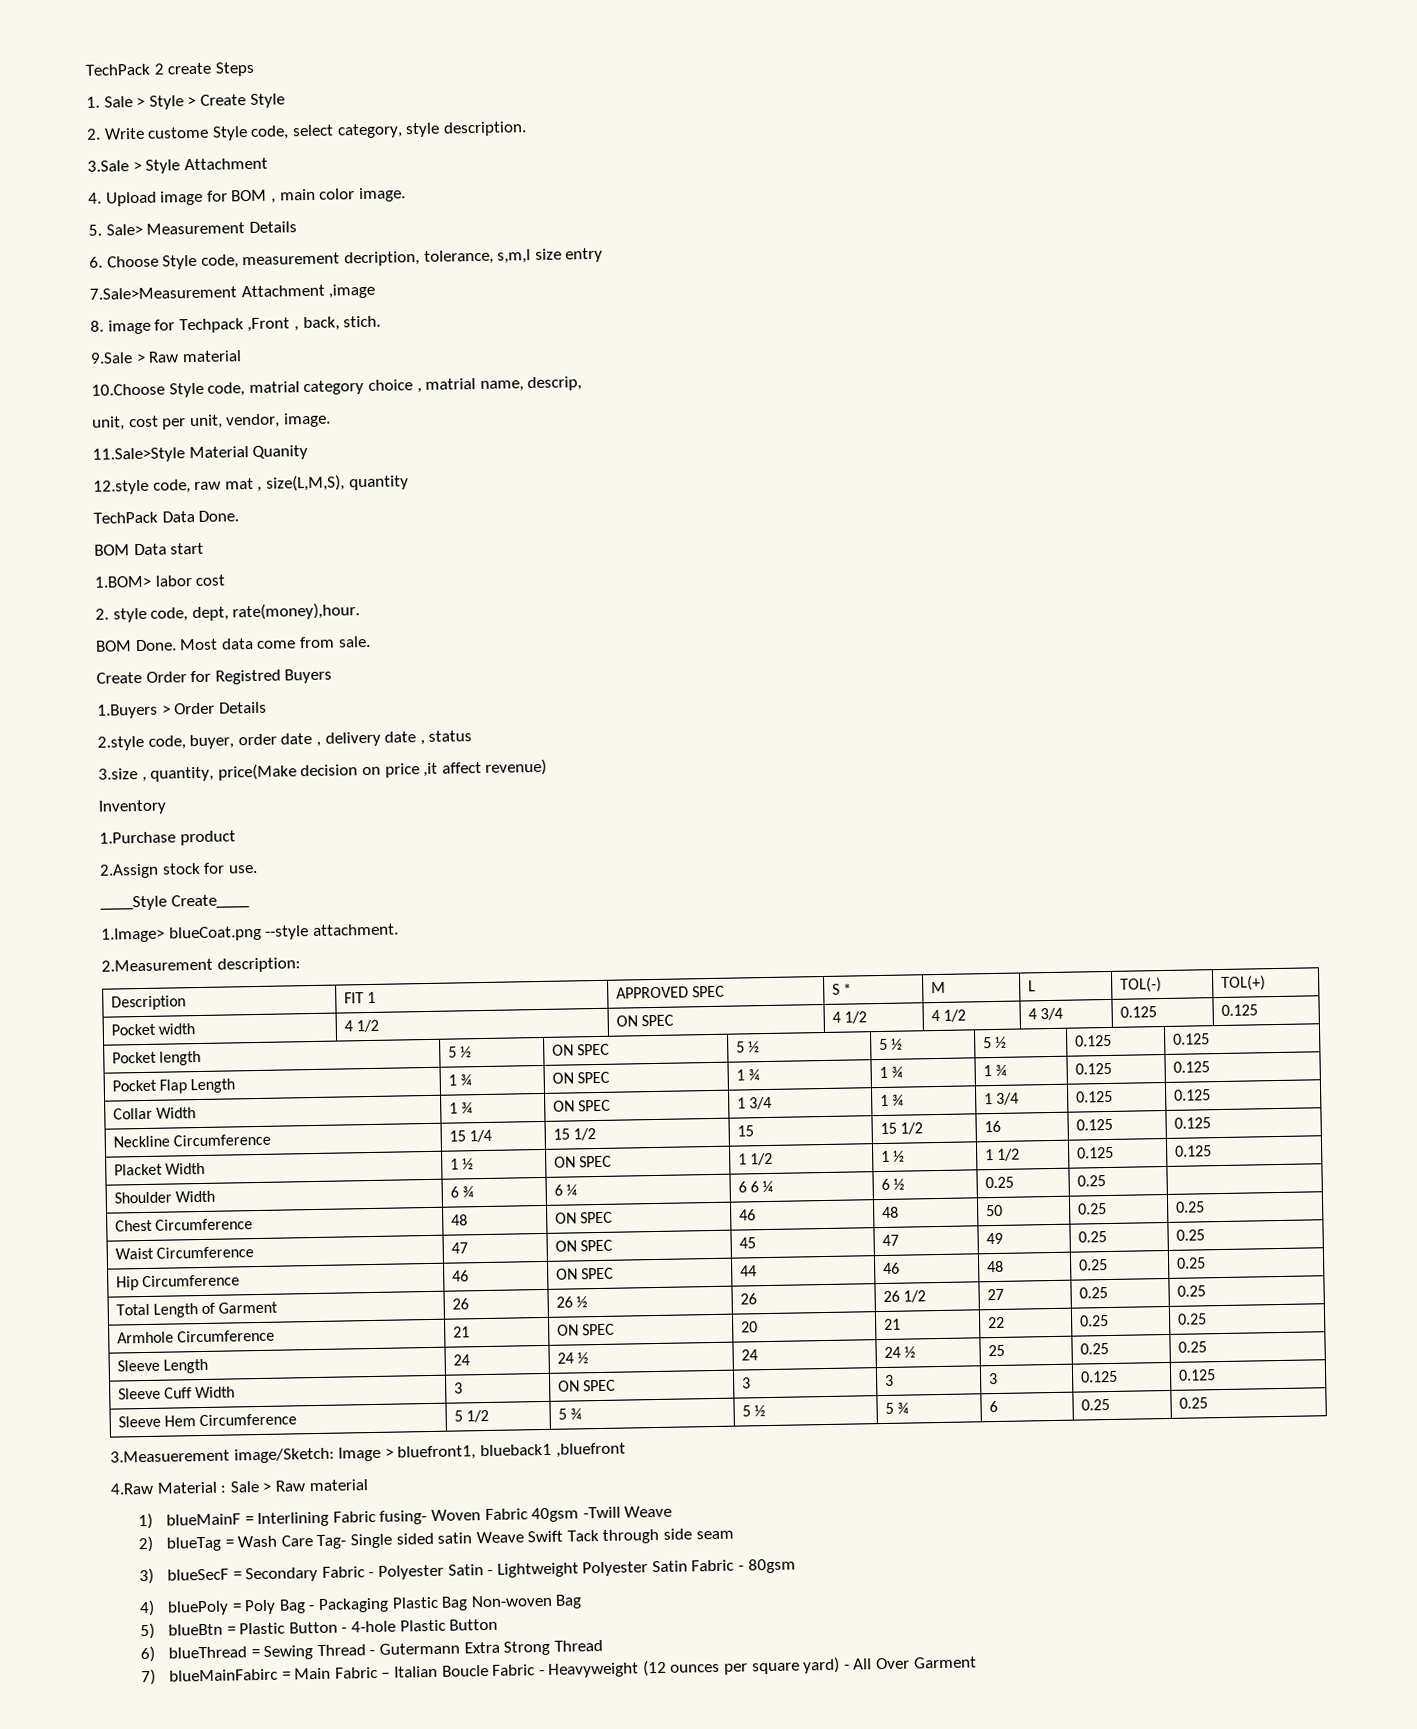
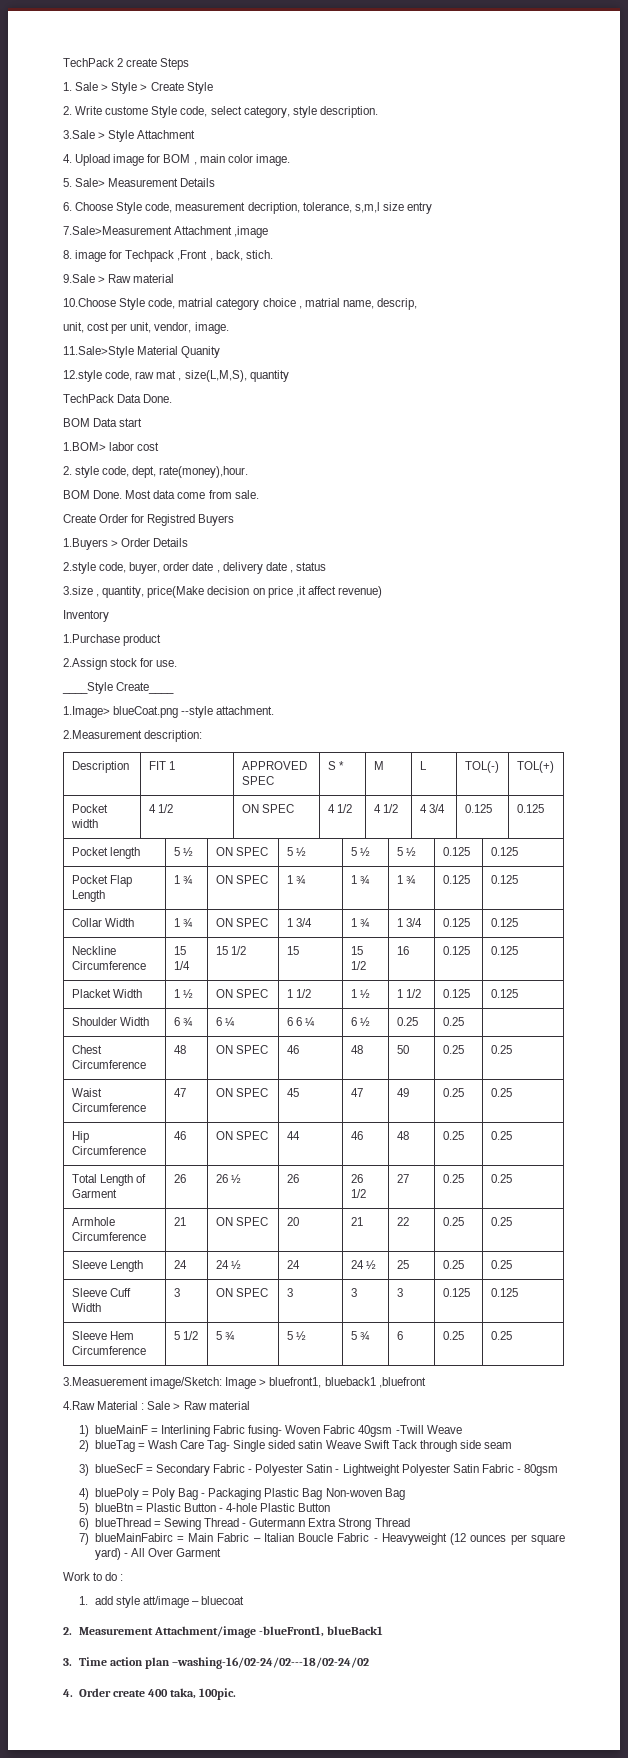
+ Work to do :
+ 1. add style att/image – bluecoat
+ 2. Measurement Attachment/image -blueFront1, blueBack1
+ 3. Time action plan –washing-16/02-24/02---18/02-24/02
+ 4. Order create 400 taka, 100pic.

